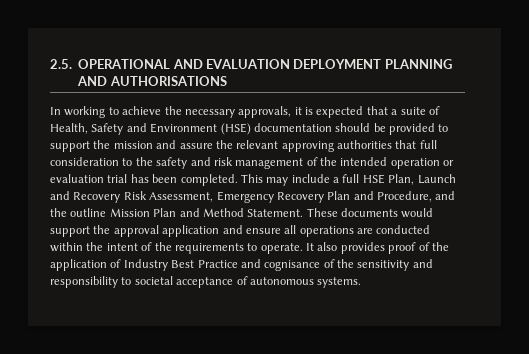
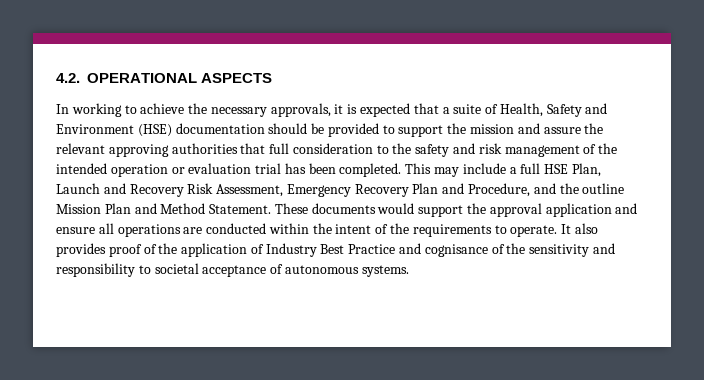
- 2.5. OPERATIONAL AND EVALUATION DEPLOYMENT PLANNING AND AUTHORISATIONS
+ 4.2. OPERATIONAL ASPECTS

